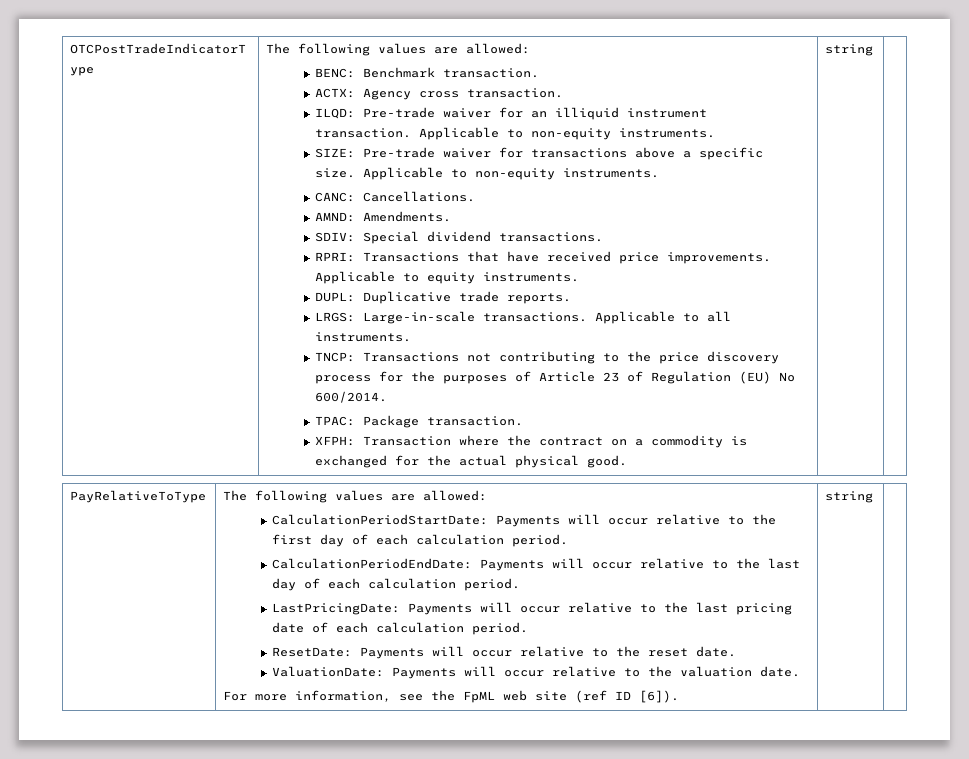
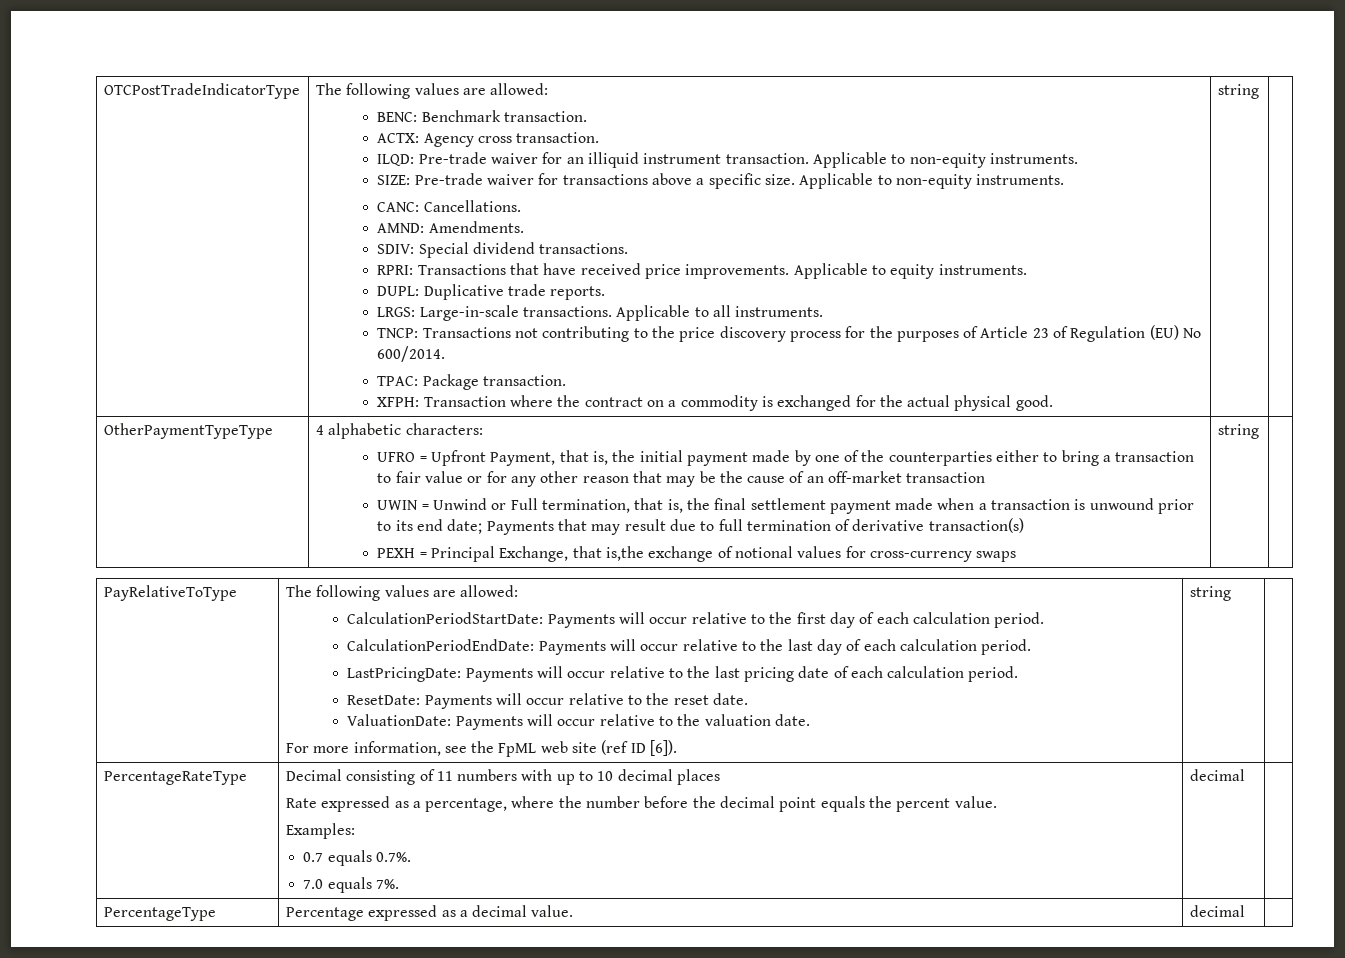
+ OtherPaymentTypeType | 4 alphabetic characters:
+ UFRO = Upfront Payment, that is, the initial payment made by one of the counterparties either to bring a transaction to fair value or for any other reason that may be the cause of an off-market transaction
+ UWIN = Unwind or Full termination, that is, the final settlement payment made when a transaction is unwound prior to its end date; Payments that may result due to full termination of derivative transaction(s)
+ PEXH = Principal Exchange, that is,the exchange of notional values for cross-currency swaps | string
+ PercentageRateType | Decimal consisting of 11 numbers with up to 10 decimal places
+ Rate expressed as a percentage, where the number before the decimal point equals the percent value.
+ Examples:
+ 0.7 equals 0.7%.
+ 7.0 equals 7%. | decimal |
+ PercentageType | Percentage expressed as a decimal value. | decimal |

